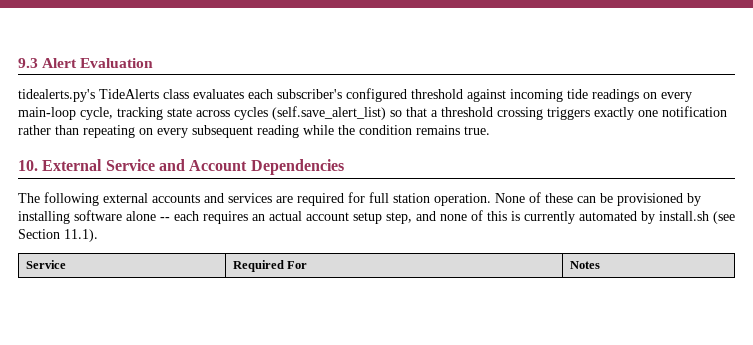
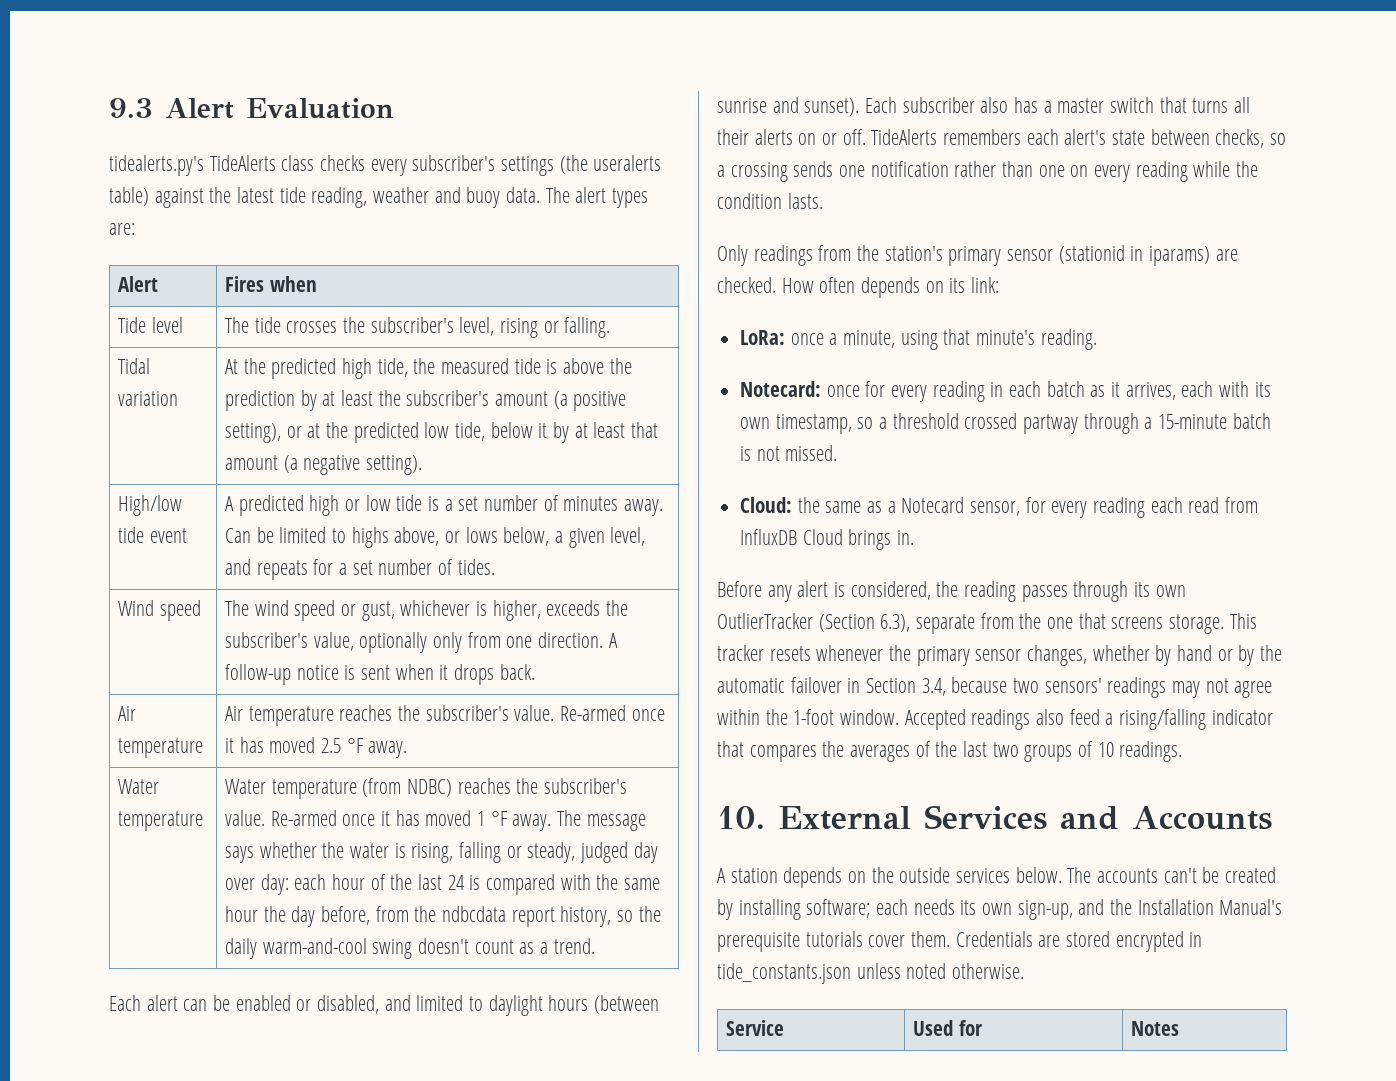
- tidealerts.py's TideAlerts class evaluates each subscriber's configured threshold against incoming tide readings on every main-loop cycle, tracking state across cycles (self.save_alert_list) so that a threshold crossing triggers exactly one notification rather than repeating on every subsequent reading while the condition remains true.
- 10. External Service and Account Dependencies
- The following external accounts and services are required for full station operation. None of these can be provisioned by installing software alone -- each requires an actual account setup step, and none of this is currently automated by install.sh (see Section 11.1).
+ tidealerts.py's TideAlerts class checks every subscriber's settings (the useralerts table) against the latest tide reading, weather and buoy data. The alert types are:
+ Alert | Fires when
+ Tide level | The tide crosses the subscriber's level, rising or falling.
+ Tidal variation | At the predicted high tide, the measured tide is above the prediction by at least the subscriber's amount (a positive setting), or at the predicted low tide, below it by at least that amount (a negative setting).
+ High/low tide event | A predicted high or low tide is a set number of minutes away. Can be limited to highs above, or lows below, a given level, and repeats for a set number of tides.
+ Wind speed | The wind speed or gust, whichever is higher, exceeds the subscriber's value, optionally only from one direction. A follow-up notice is sent when it drops back.
+ Air temperature | Air temperature reaches the subscriber's value. Re-armed once it has moved 2.5 °F away.
+ Water temperature | Water temperature (from NDBC) reaches the subscriber's value. Re-armed once it has moved 1 °F away. The message says whether the water is rising, falling or steady, judged day over day: each hour of the last 24 is compared with the same hour the day before, from the ndbcdata report history, so the daily warm-and-cool swing doesn't count as a trend.
+ Each alert can be enabled or disabled, and limited to daylight hours (between sunrise and sunset). Each subscriber also has a master switch that turns all their alerts on or off. TideAlerts remembers each alert's state between checks, so a crossing sends one notification rather than one on every reading while the condition lasts.
+ Only readings from the station's primary sensor (stationid in iparams) are checked. How often depends on its link:
+ LoRa: once a minute, using that minute's reading.
+ Notecard: once for every reading in each batch as it arrives, each with its own timestamp, so a threshold crossed partway through a 15-minute batch is not missed.
+ Cloud: the same as a Notecard sensor, for every reading each read from InfluxDB Cloud brings in.
+ Before any alert is considered, the reading passes through its own OutlierTracker (Section 6.3), separate from the one that screens storage. This tracker resets whenever the primary sensor changes, whether by hand or by the automatic failover in Section 3.4, because two sensors' readings may not agree within the 1-foot window. Accepted readings also feed a rising/falling indicator that compares the averages of the last two groups of 10 readings.
+ 10. External Services and Accounts
+ A station depends on the outside services below. The accounts can't be created by installing software; each needs its own sign-up, and the Installation Manual's prerequisite tutorials cover them. Credentials are stored encrypted in tide_constants.json unless noted otherwise.
- Service | Required For | Notes
+ Service | Used for | Notes

